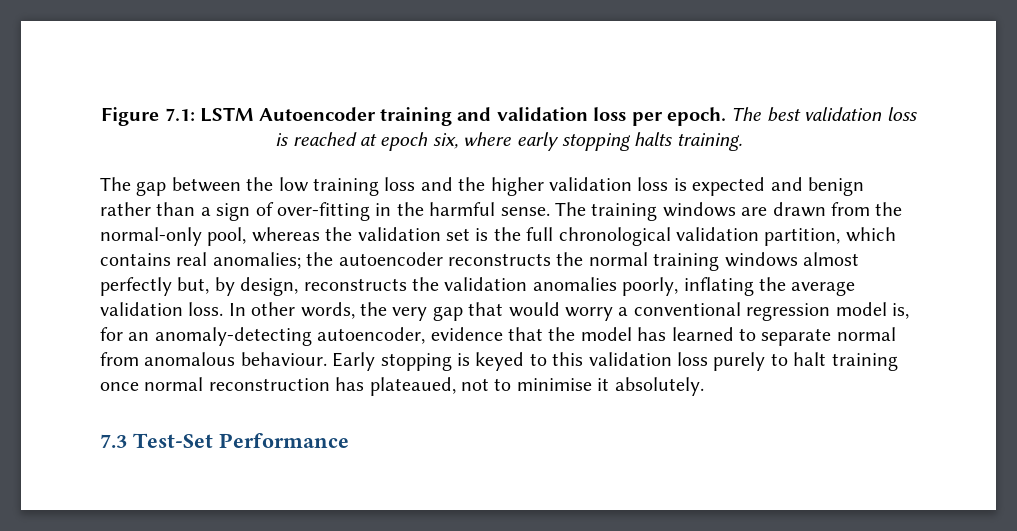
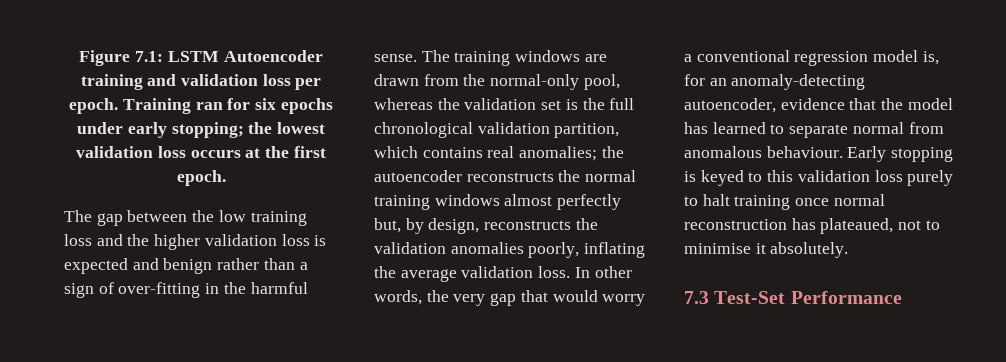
- The best validation loss is reached at epoch six, where early stopping halts training.
+ Training ran for six epochs under early stopping; the lowest validation loss occurs at the first epoch.

